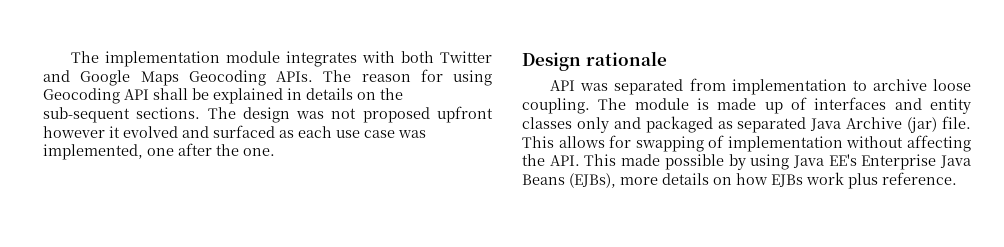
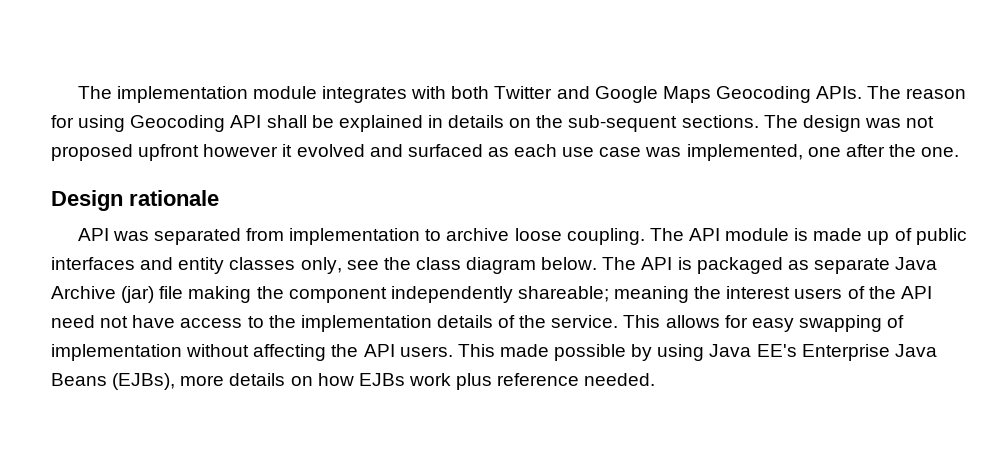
- The module is made up of interfaces and entity classes only and packaged as separated Java Archive (jar) file.
+ The API module is made up of public interfaces and entity classes only, see the class diagram below. The API is packaged as separate Java Archive (jar) file making the component independently shareable; meaning the interest users of the API need not have access to the implementation details of the service.
- This allows for swapping of implementation without affecting the API. This made possible by using Java EE's Enterprise Java Beans (EJBs), more details on how EJBs work plus reference.
+ This allows for easy swapping of implementation without affecting the API users. This made possible by using Java EE's Enterprise Java Beans (EJBs), more details on how EJBs work plus reference needed.

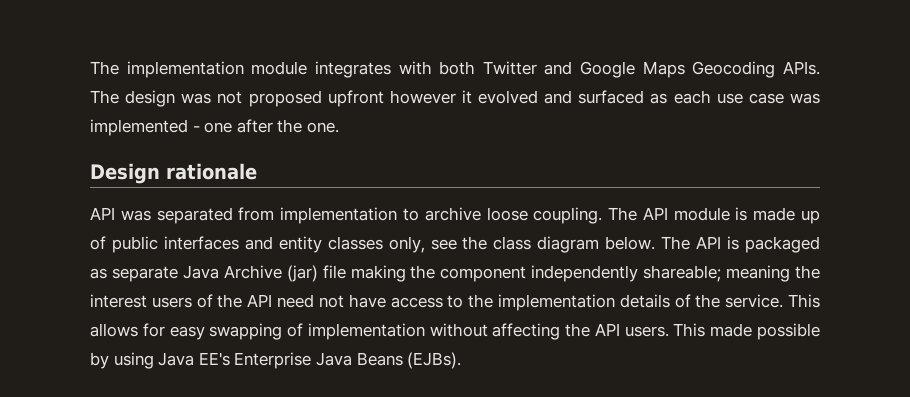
- The reason for using Geocoding API shall be explained in details on the sub-sequent sections. The design was not proposed upfront however it evolved and surfaced as each use case was implemented, one after the one.
+ The design was not proposed upfront however it evolved and surfaced as each use case was implemented - one after the one.
- This made possible by using Java EE's Enterprise Java Beans (EJBs), more details on how EJBs work plus reference needed.
+ This made possible by using Java EE's Enterprise Java Beans (EJBs).

